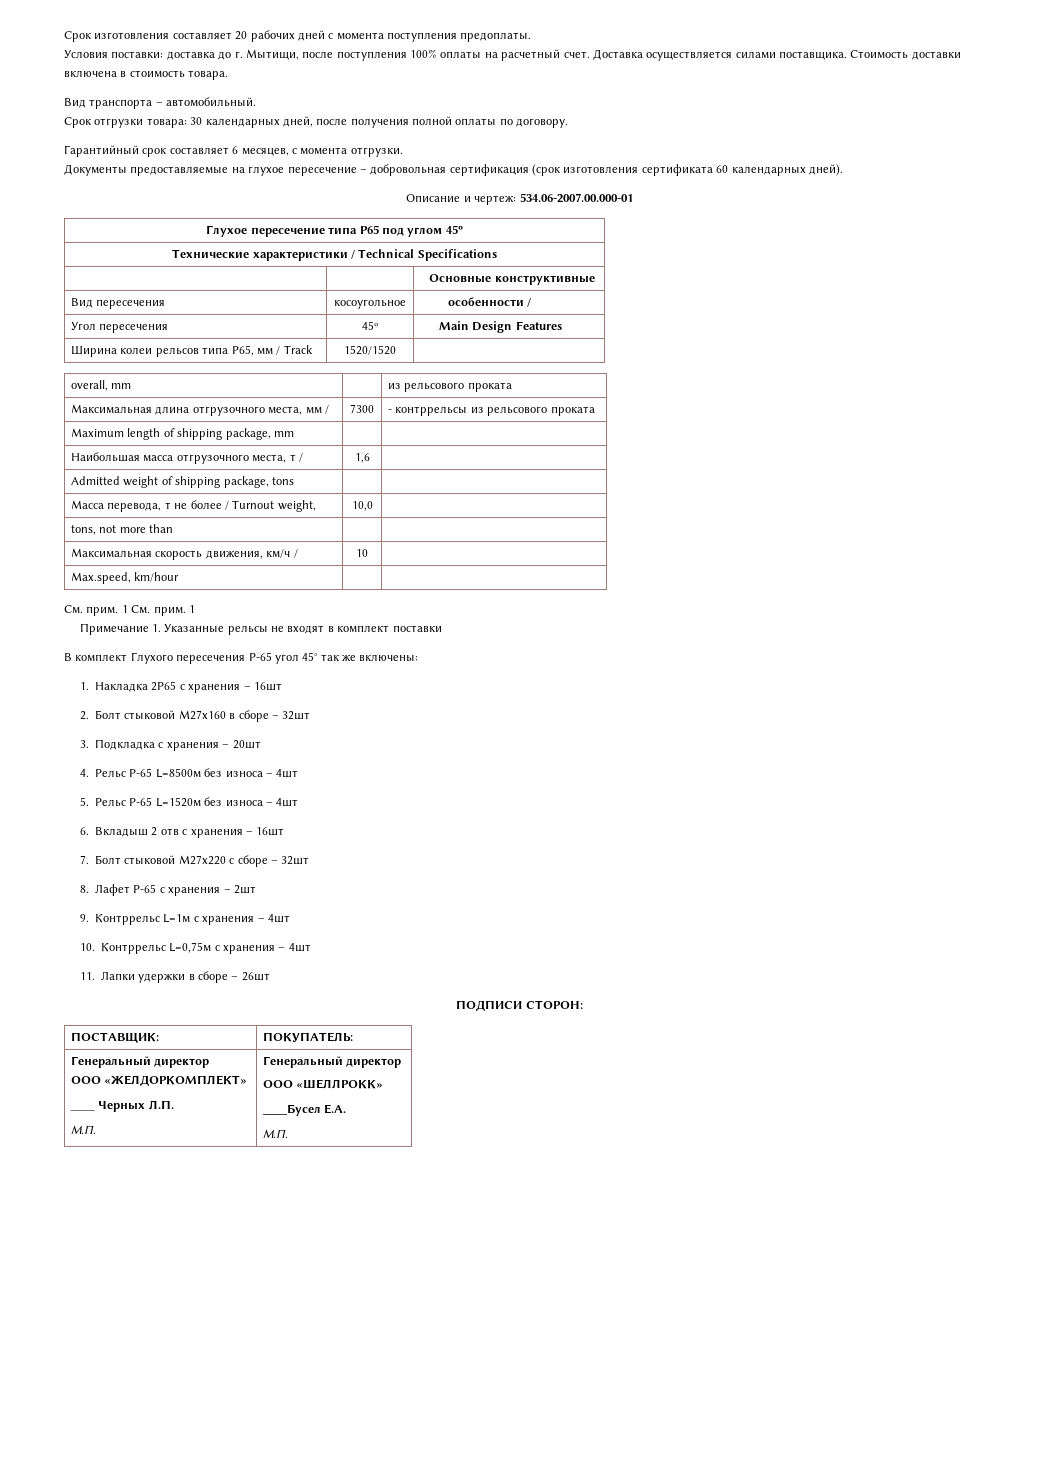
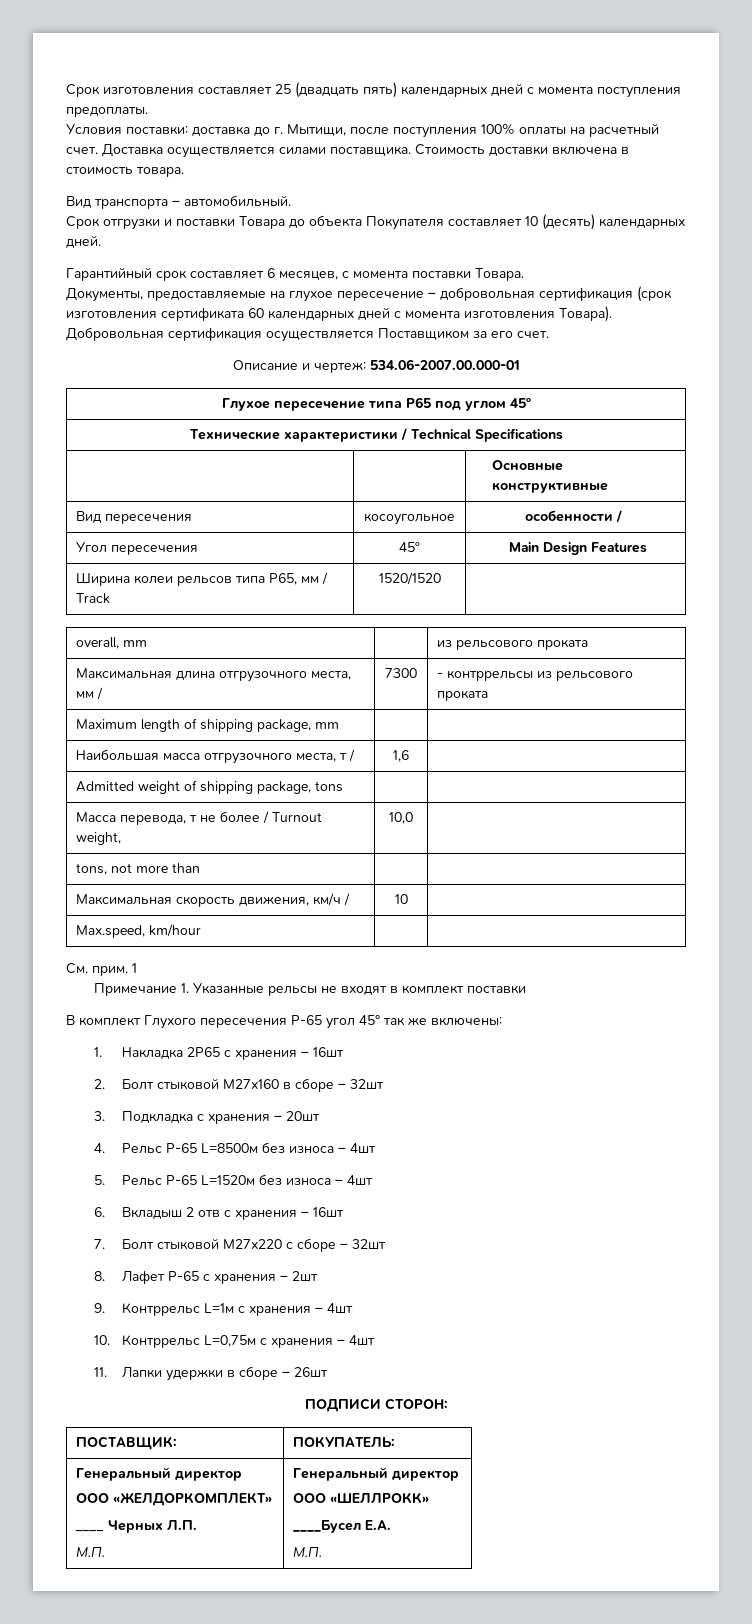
- Срок изготовления составляет 20 рабочих дней с момента поступления предоплаты.
+ Срок изготовления составляет 25 (двадцать пять) календарных дней с момента поступления предоплаты.
- Срок отгрузки товара: 30 календарных дней, после получения полной оплаты по договору.
+ Срок отгрузки и поставки Товара до объекта Покупателя составляет 10 (десять) календарных дней.
- Гарантийный срок составляет 6 месяцев, с момента отгрузки.
- Документы предоставляемые на глухое пересечение – добровольная сертификация (срок изготовления сертификата 60 календарных дней).
+ Гарантийный срок составляет 6 месяцев, с момента поставки Товара.
+ Документы, предоставляемые на глухое пересечение – добровольная сертификация (срок изготовления сертификата 60 календарных дней с момента изготовления Товара). Добровольная сертификация осуществляется Поставщиком за его счет.
- См. прим. 1 См. прим. 1
+ См. прим. 1

